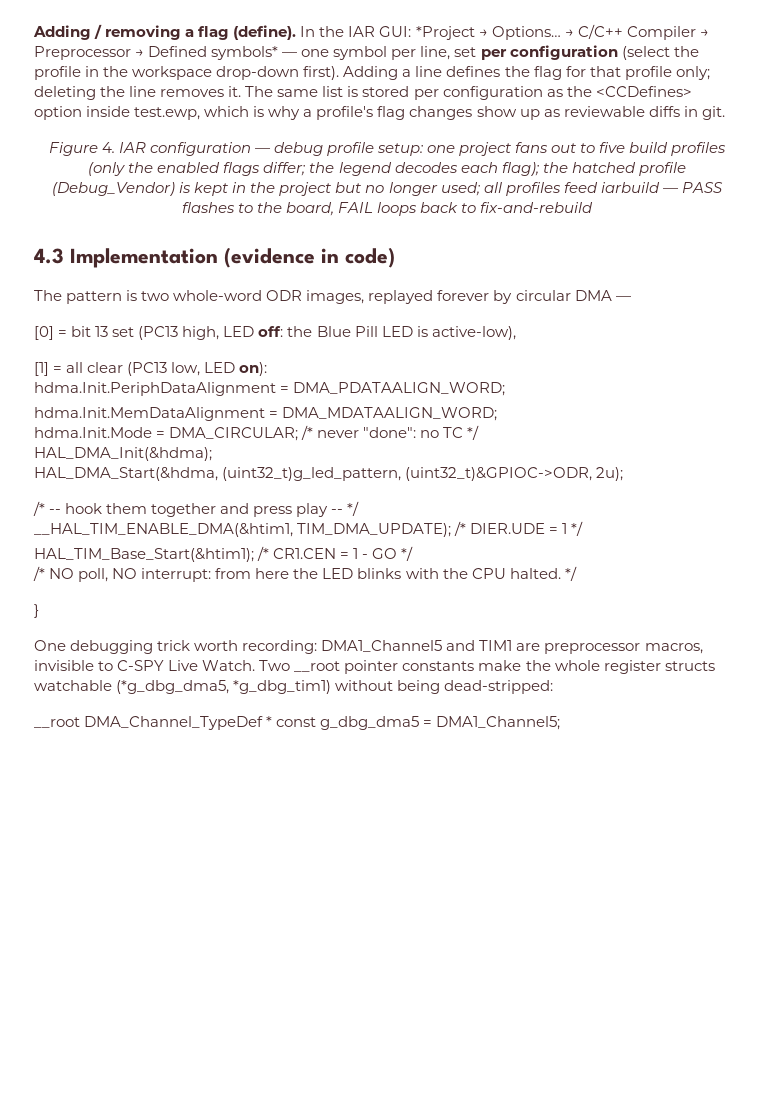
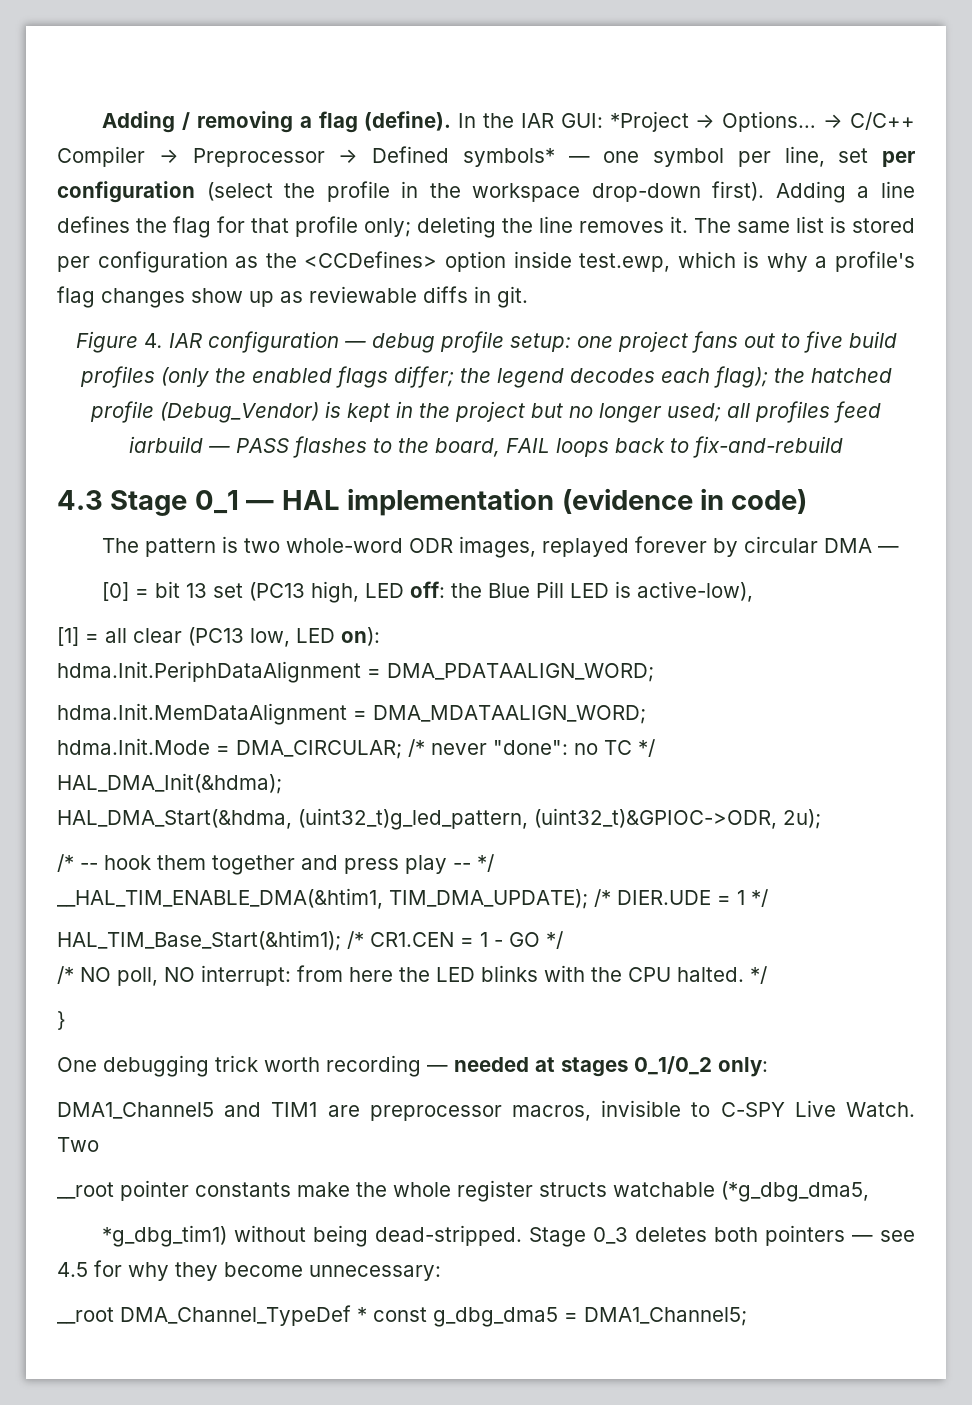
- 4.3 Implementation (evidence in code)
+ 4.3 Stage 0_1 — HAL implementation (evidence in code)
- One debugging trick worth recording: DMA1_Channel5 and TIM1 are preprocessor macros, invisible to C-SPY Live Watch.
+ One debugging trick worth recording — needed at stages 0_1/0_2 only:
+ DMA1_Channel5 and TIM1 are preprocessor macros, invisible to C-SPY Live Watch.
- Two __root pointer constants make the whole register structs watchable (*g_dbg_dma5, *g_dbg_tim1) without being dead-stripped:
+ Two
+ __root pointer constants make the whole register structs watchable (*g_dbg_dma5,
+ *g_dbg_tim1) without being dead-stripped. Stage 0_3 deletes both pointers — see 4.5 for why they become unnecessary:

